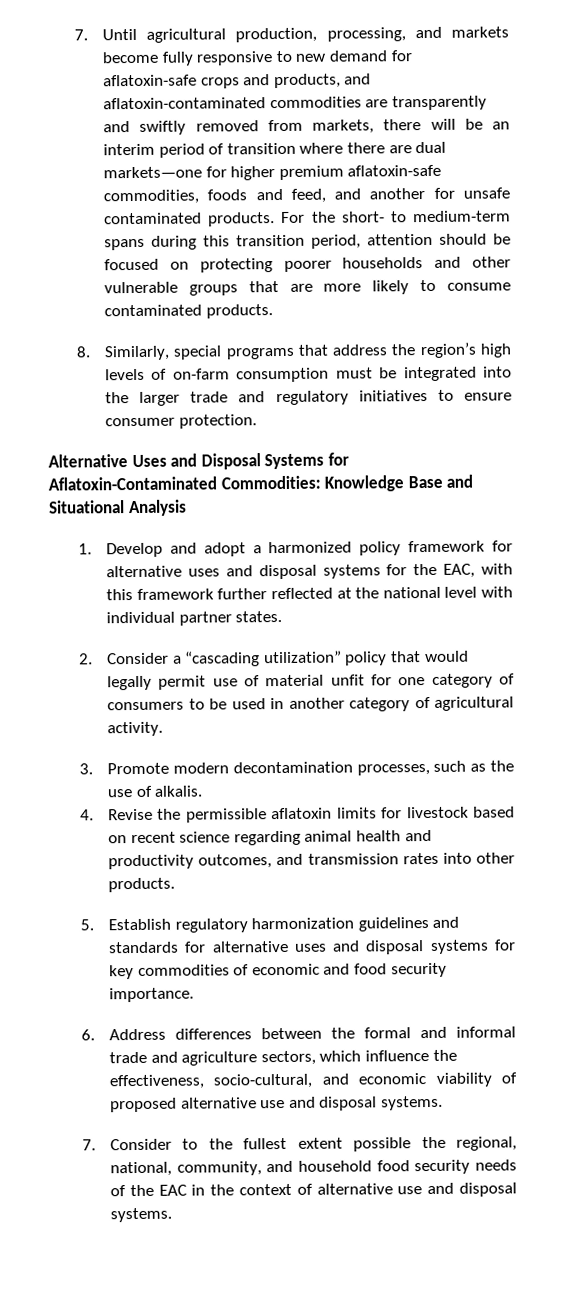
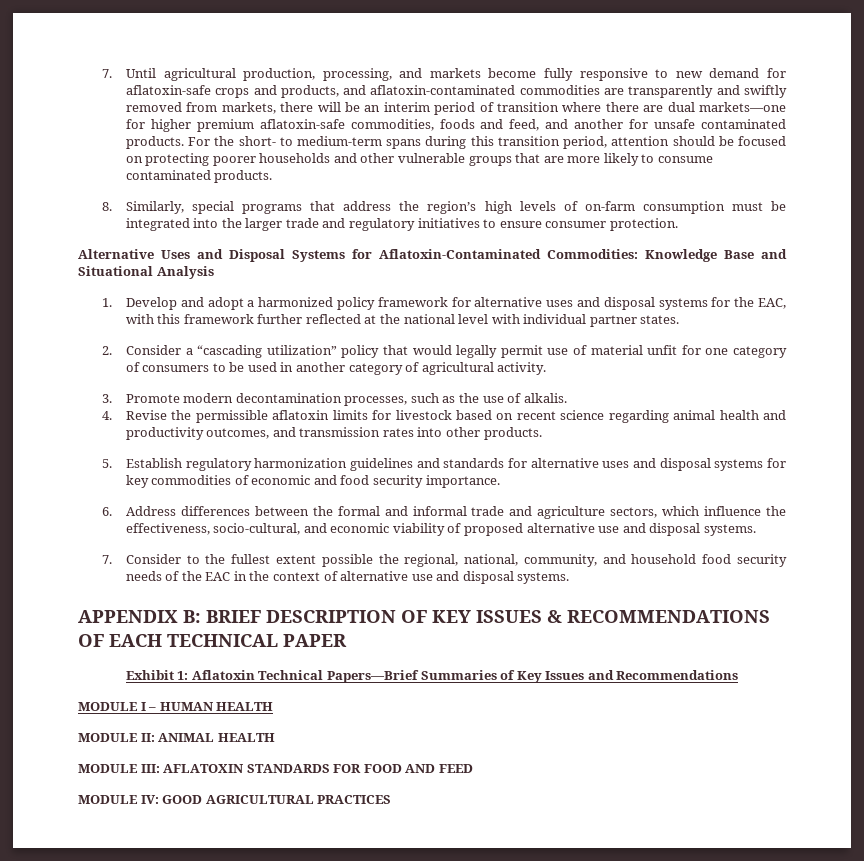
+ APPENDIX B: BRIEF DESCRIPTION OF KEY ISSUES & RECOMMENDATIONS OF EACH TECHNICAL PAPER
+ Exhibit 1: Aflatoxin Technical Papers—Brief Summaries of Key Issues and Recommendations
+ MODULE I – HUMAN HEALTH
+ MODULE II: ANIMAL HEALTH
+ MODULE III: AFLATOXIN STANDARDS FOR FOOD AND FEED
+ MODULE IV: GOOD AGRICULTURAL PRACTICES

